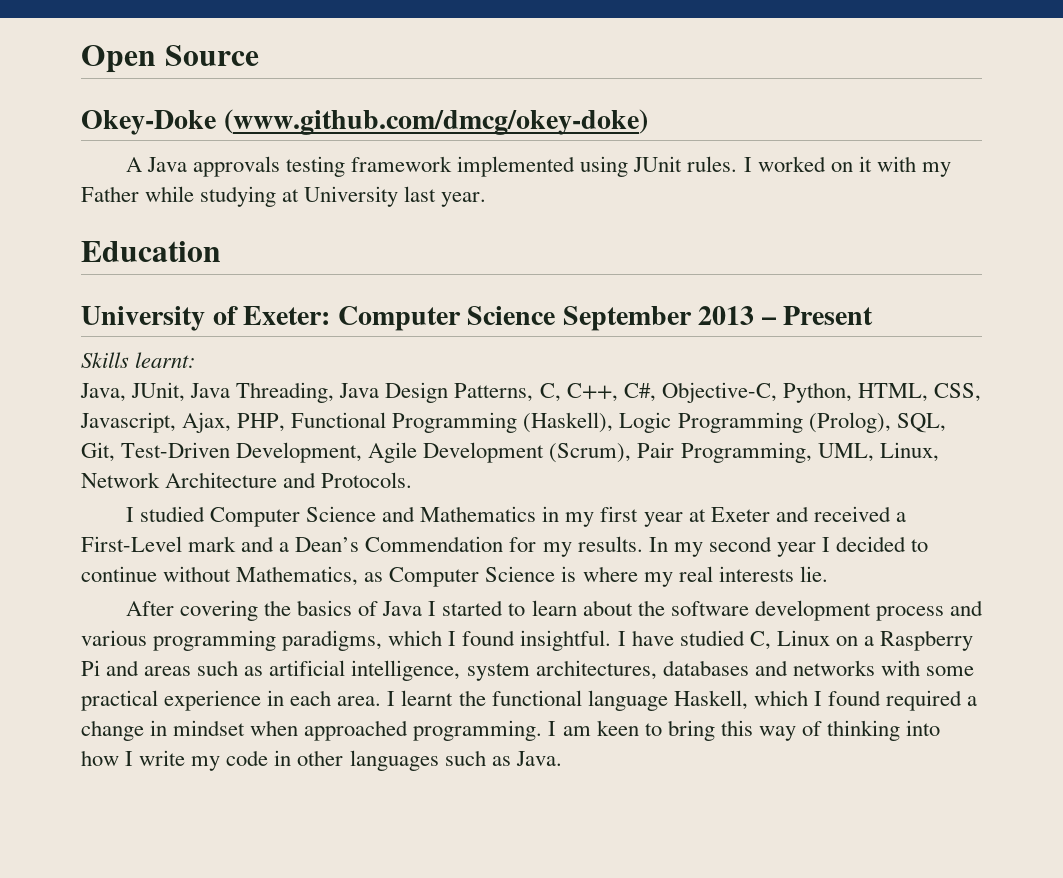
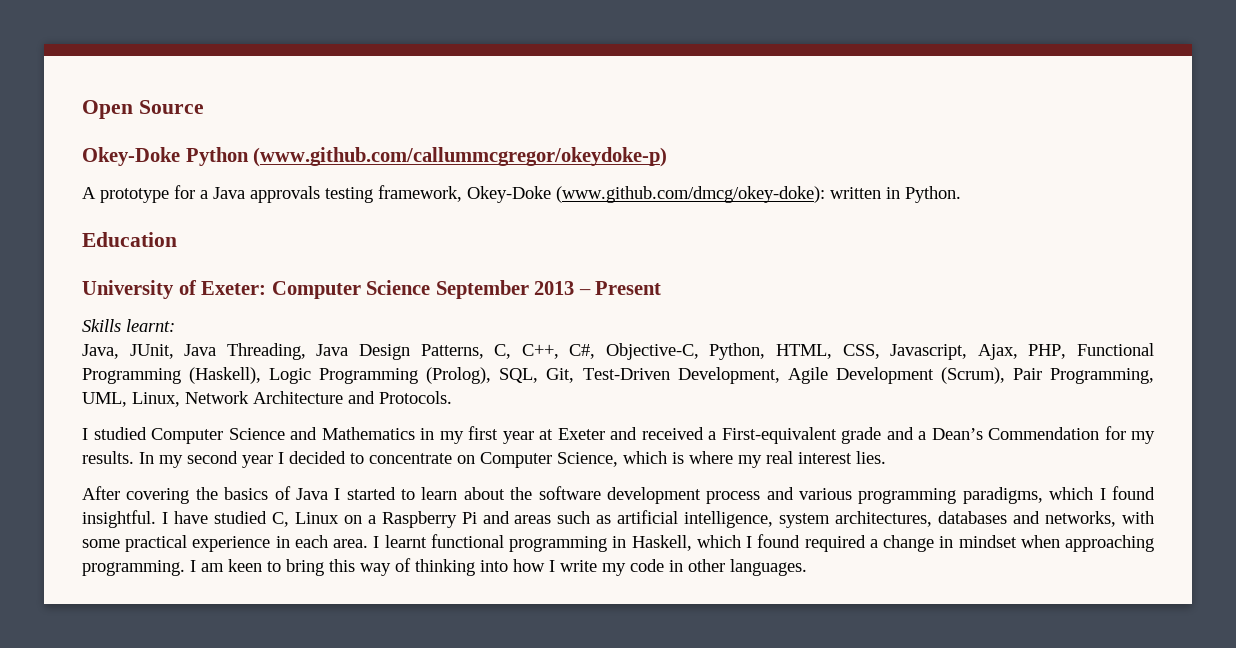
- Okey-Doke (www.github.com/dmcg/okey-doke)
+ Okey-Doke Python (www.github.com/callummcgregor/okeydoke-p)
- A Java approvals testing framework implemented using JUnit rules. I worked on it with my Father while studying at University last year.
+ A prototype for a Java approvals testing framework, Okey-Doke (www.github.com/dmcg/okey-doke): written in Python.
- I studied Computer Science and Mathematics in my first year at Exeter and received a First-Level mark and a Dean’s Commendation for my results.
+ I studied Computer Science and Mathematics in my first year at Exeter and received a First-equivalent grade and a Dean’s Commendation for my results.
- In my second year I decided to continue without Mathematics, as Computer Science is where my real interests lie.
+ In my second year I decided to concentrate on Computer Science, which is where my real interest lies.
- I have studied C, Linux on a Raspberry Pi and areas such as artificial intelligence, system architectures, databases and networks with some practical experience in each area.
+ I have studied C, Linux on a Raspberry Pi and areas such as artificial intelligence, system architectures, databases and networks, with some practical experience in each area.
- I learnt the functional language Haskell, which I found required a change in mindset when approached programming.
+ I learnt functional programming in Haskell, which I found required a change in mindset when approaching programming.
- I am keen to bring this way of thinking into how I write my code in other languages such as Java.
+ I am keen to bring this way of thinking into how I write my code in other languages.

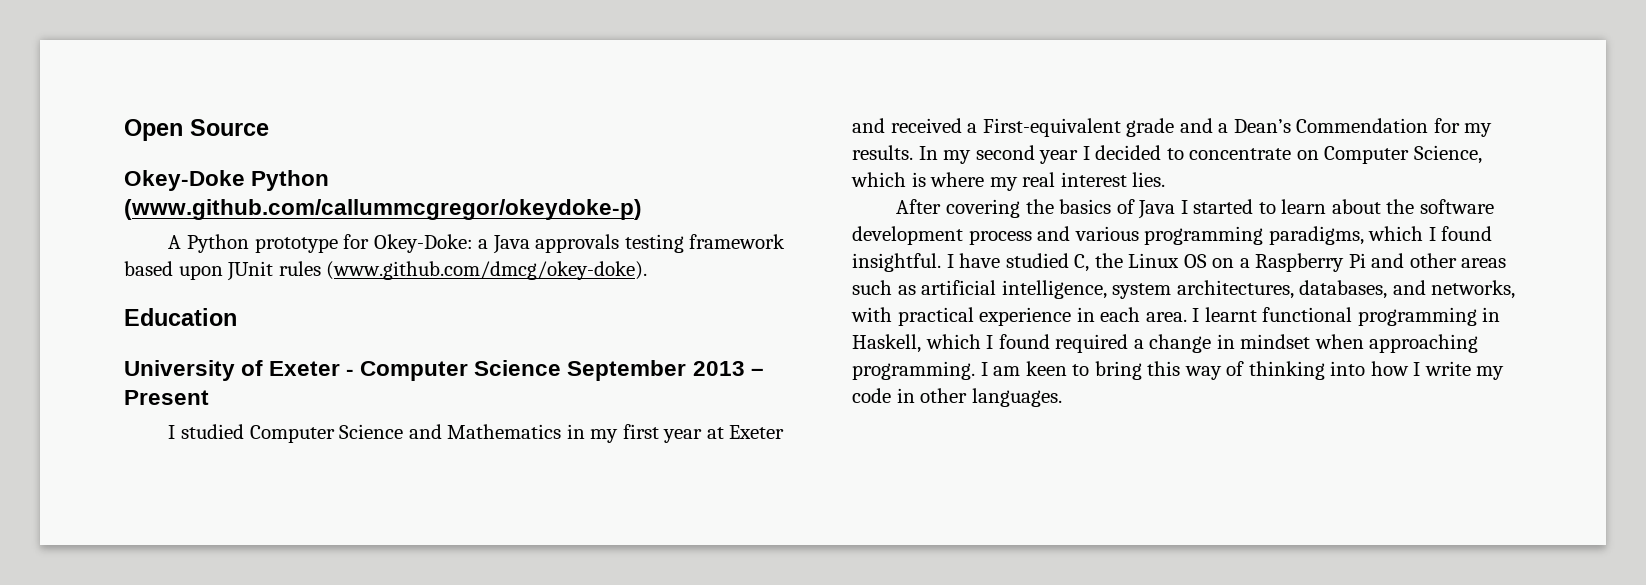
- A prototype for a Java approvals testing framework, Okey-Doke (www.github.com/dmcg/okey-doke): written in Python.
+ A Python prototype for Okey-Doke: a Java approvals testing framework based upon JUnit rules (www.github.com/dmcg/okey-doke).
- University of Exeter: Computer Science September 2013 – Present
+ University of Exeter - Computer Science September 2013 – Present
- Skills learnt:
- Java, JUnit, Java Threading, Java Design Patterns, C, C++, C#, Objective-C, Python, HTML, CSS, Javascript, Ajax, PHP, Functional Programming (Haskell), Logic Programming (Prolog), SQL, Git, Test-Driven Development, Agile Development (Scrum), Pair Programming, UML, Linux, Network Architecture and Protocols.
- I have studied C, Linux on a Raspberry Pi and areas such as artificial intelligence, system architectures, databases and networks, with some practical experience in each area.
+ I have studied C, the Linux OS on a Raspberry Pi and other areas such as artificial intelligence, system architectures, databases, and networks, with practical experience in each area.

